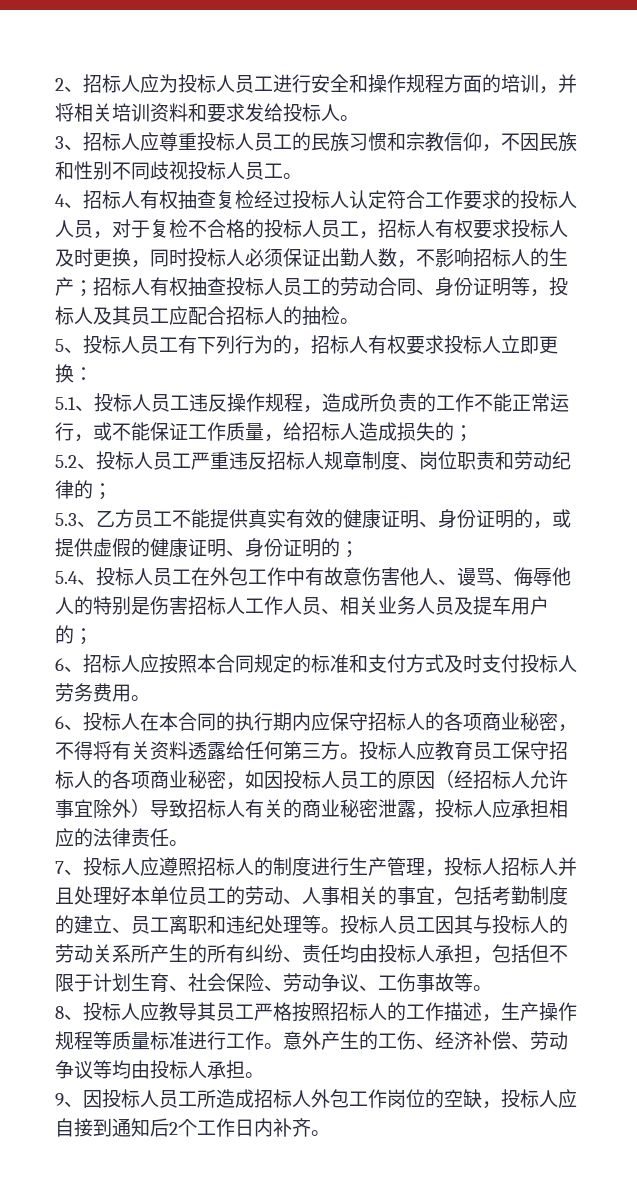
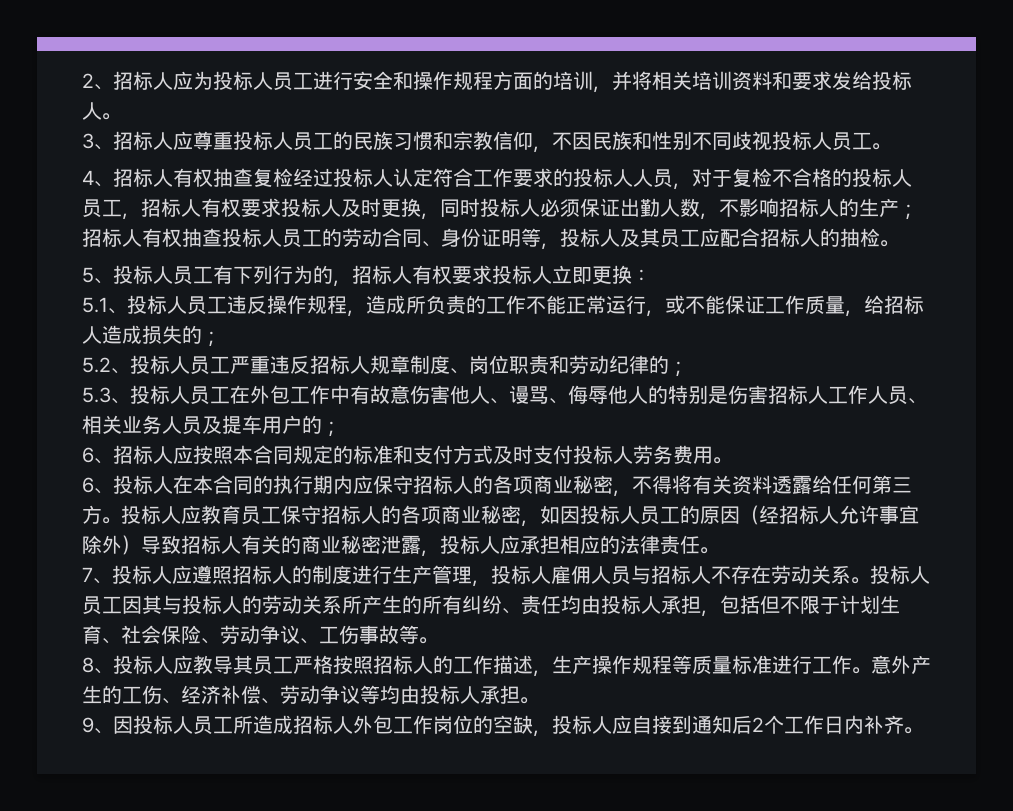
- 5.3、乙方员工不能提供真实有效的健康证明、身份证明的，或提供虚假的健康证明、身份证明的；
- 5.4、投标人员工在外包工作中有故意伤害他人、谩骂、侮辱他人的特别是伤害招标人工作人员、相关业务人员及提车用户的；
+ 5.3、投标人员工在外包工作中有故意伤害他人、谩骂、侮辱他人的特别是伤害招标人工作人员、相关业务人员及提车用户的；
- 7、投标人应遵照招标人的制度进行生产管理，投标人招标人并且处理好本单位员工的劳动、人事相关的事宜，包括考勤制度的建立、员工离职和违纪处理等。
+ 7、投标人应遵照招标人的制度进行生产管理，投标人雇佣人员与招标人不存在劳动关系。

